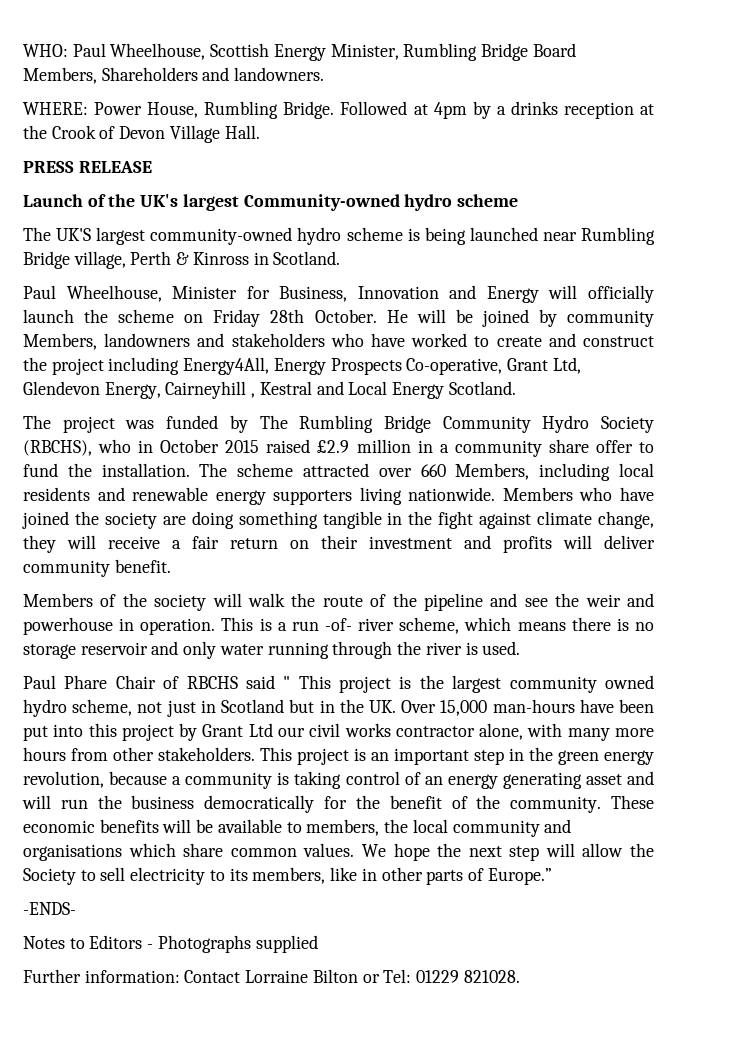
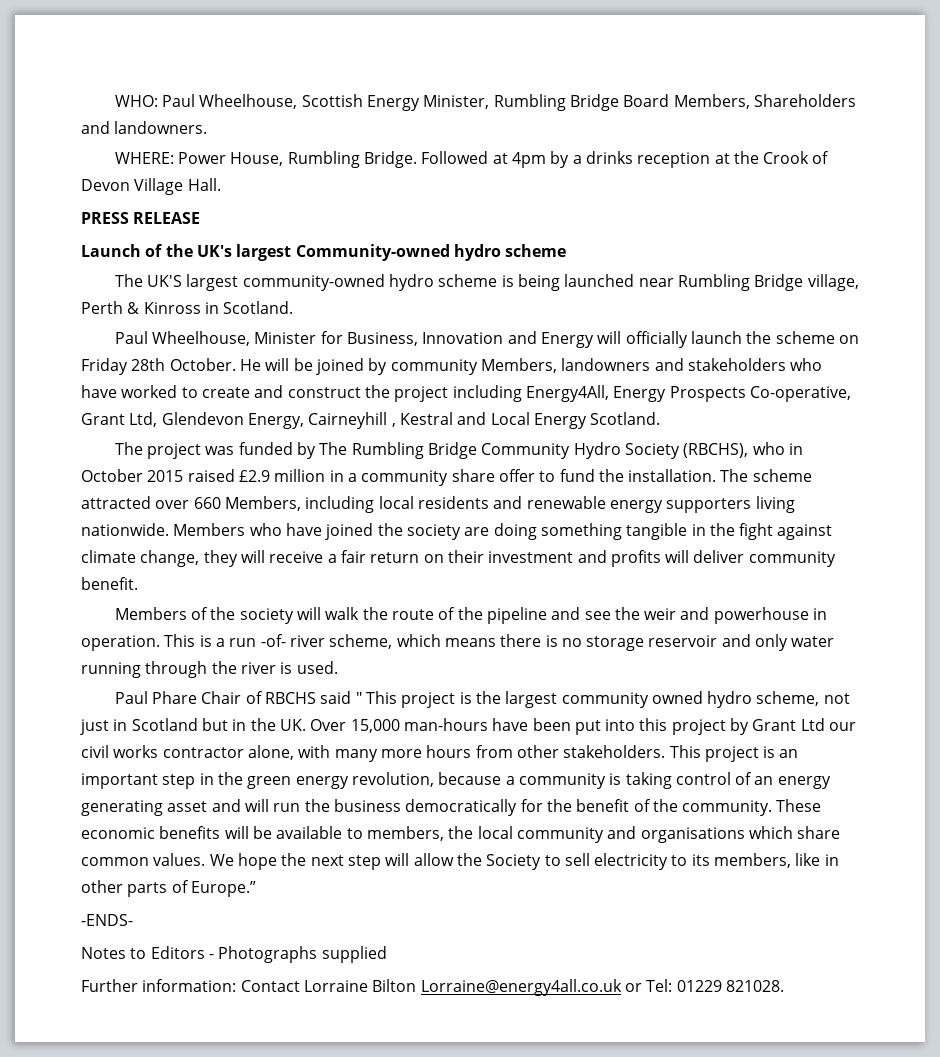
- Further information: Contact Lorraine Bilton or Tel: 01229 821028.
+ Further information: Contact Lorraine Bilton Lorraine@energy4all.co.uk or Tel: 01229 821028.

